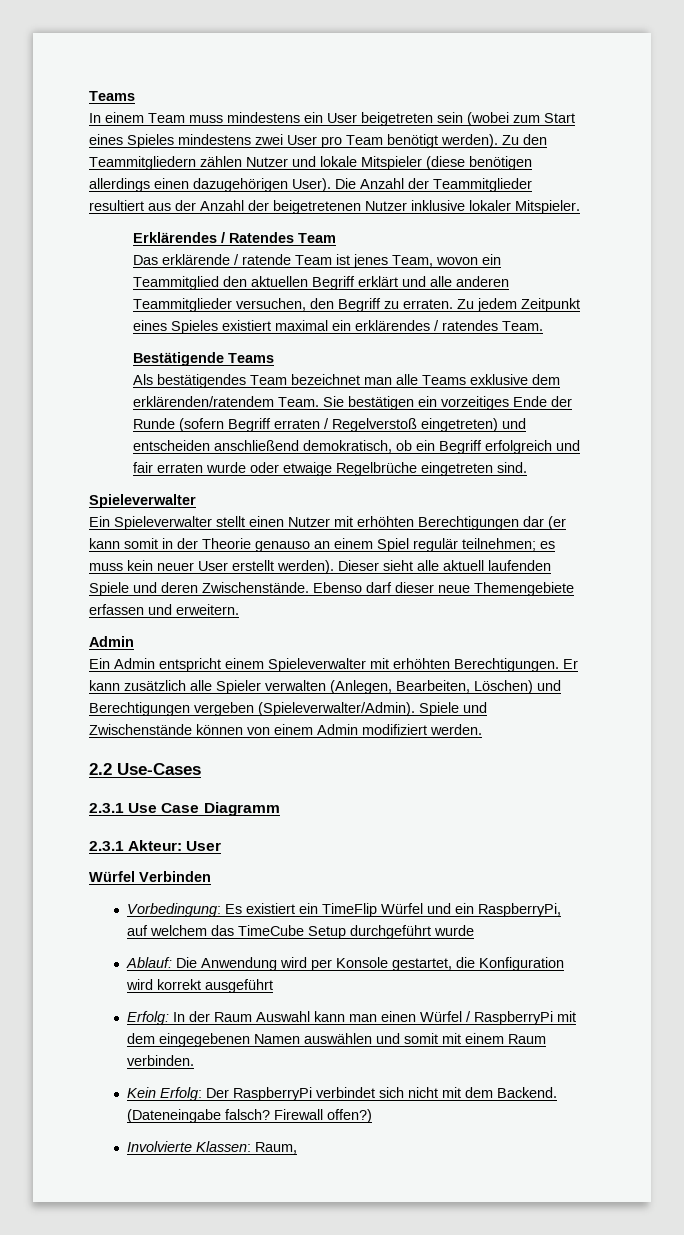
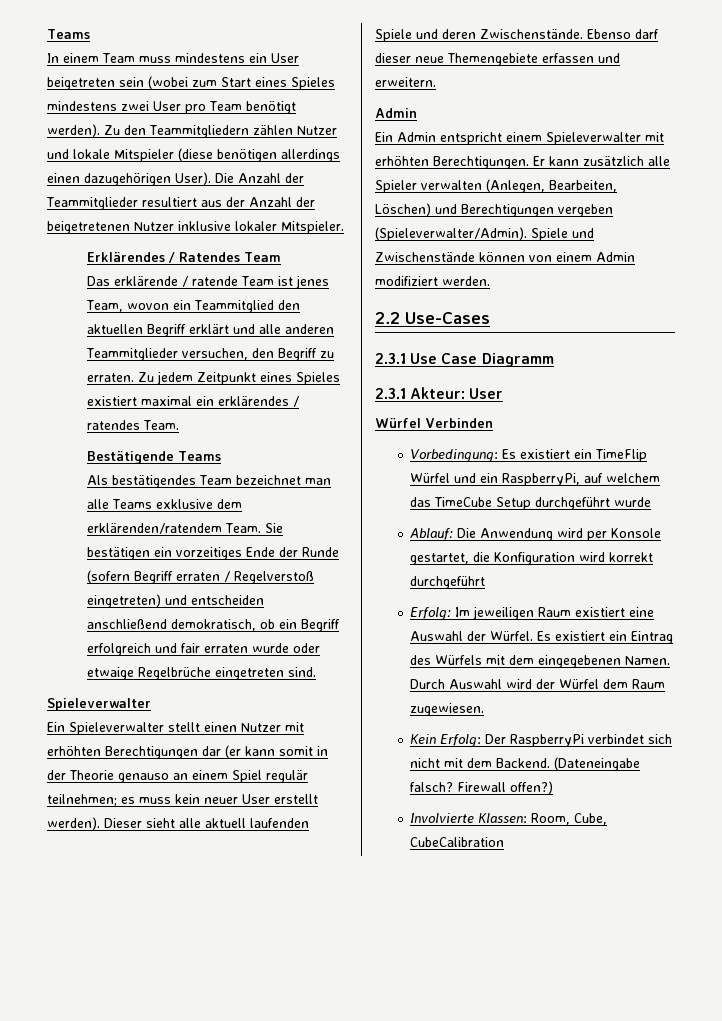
- Ablauf: Die Anwendung wird per Konsole gestartet, die Konfiguration wird korrekt ausgeführt
- Erfolg: In der Raum Auswahl kann man einen Würfel / RaspberryPi mit dem eingegebenen Namen auswählen und somit mit einem Raum verbinden.
+ Ablauf: Die Anwendung wird per Konsole gestartet, die Konfiguration wird korrekt durchgeführt
+ Erfolg: Im jeweiligen Raum existiert eine Auswahl der Würfel. Es existiert ein Eintrag des Würfels mit dem eingegebenen Namen. Durch Auswahl wird der Würfel dem Raum zugewiesen.
- Involvierte Klassen: Raum,
+ Involvierte Klassen: Room, Cube, CubeCalibration

